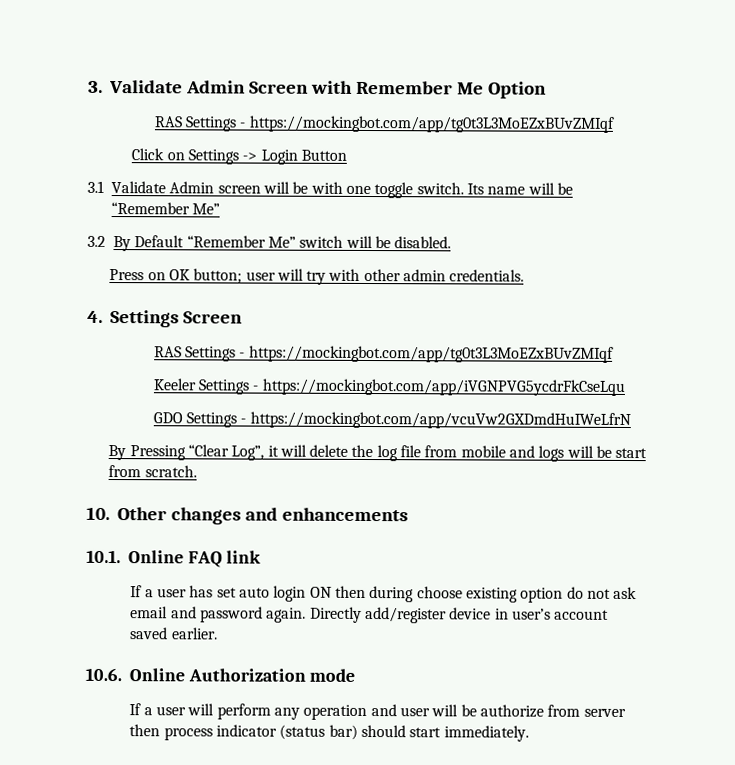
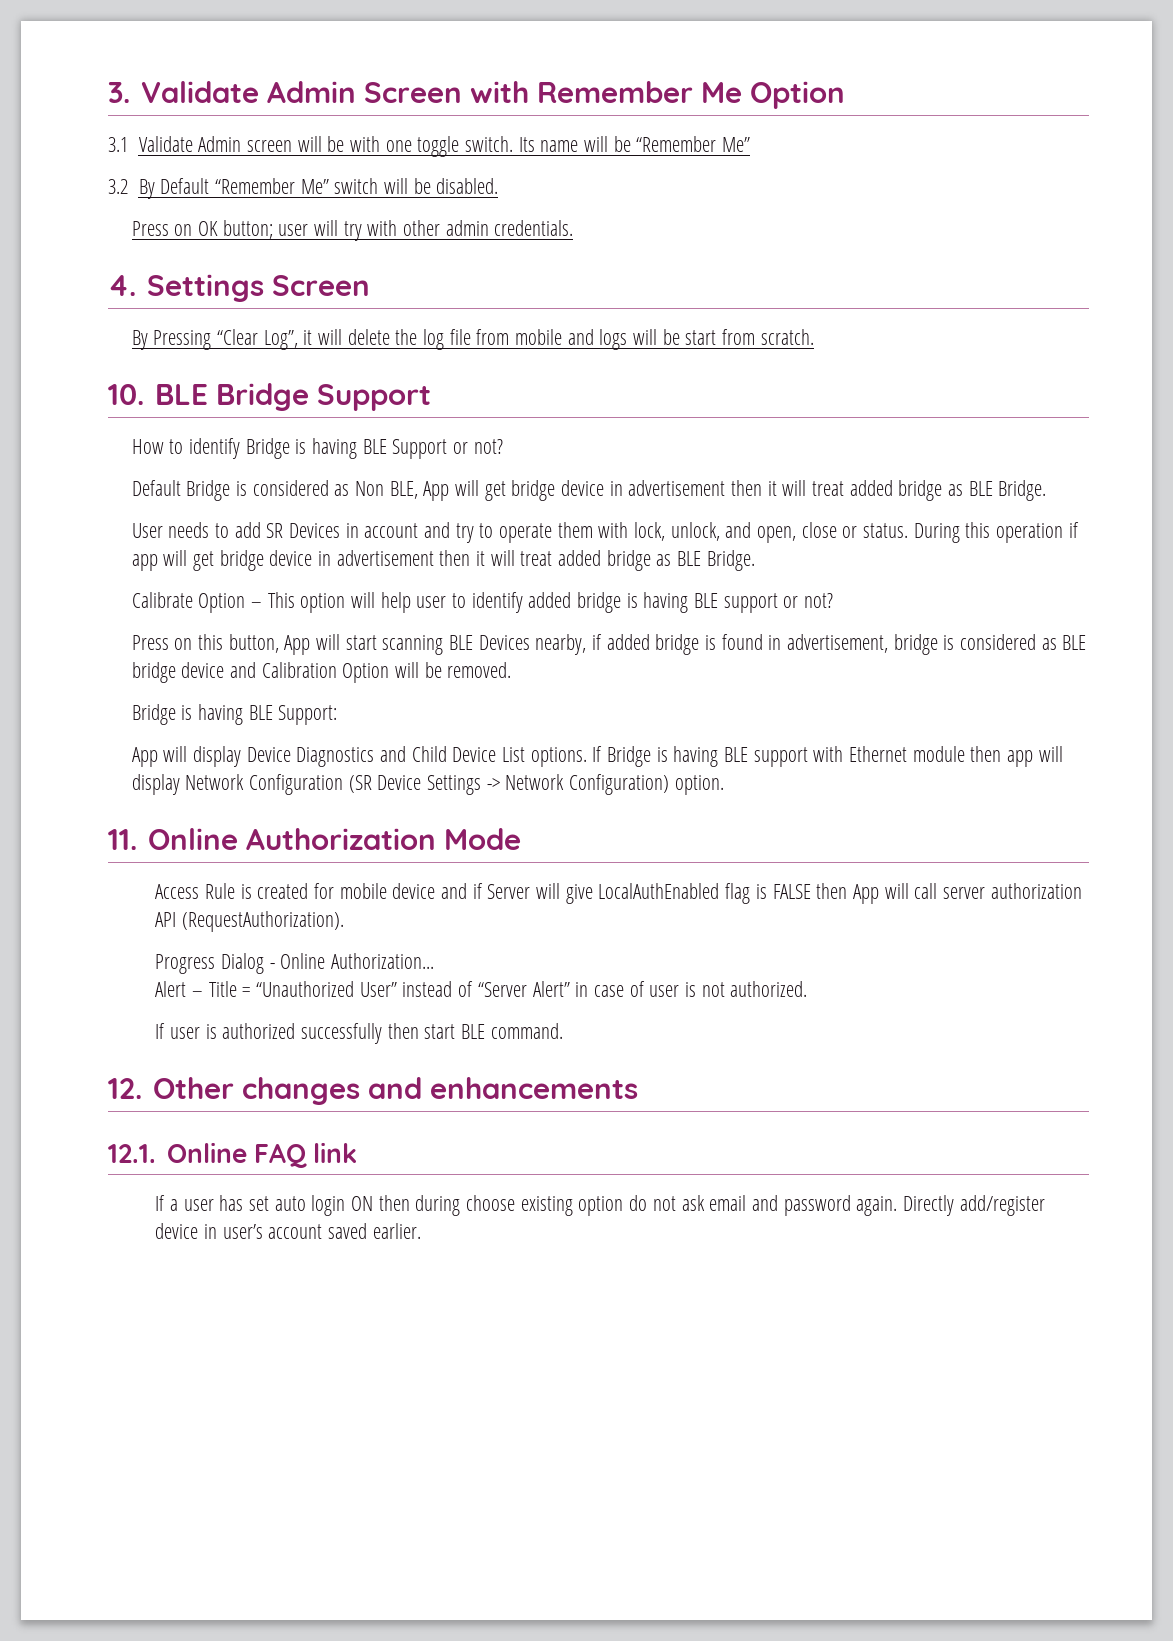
  3. Validate Admin Screen with Remember Me Option
- RAS Settings - https://mockingbot.com/app/tg0t3L3MoEZxBUvZMIqf
- Click on Settings -> Login Button
  4. Settings Screen
- RAS Settings - https://mockingbot.com/app/tg0t3L3MoEZxBUvZMIqf
- Keeler Settings - https://mockingbot.com/app/iVGNPVG5ycdrFkCseLqu
- GDO Settings - https://mockingbot.com/app/vcuVw2GXDmdHuIWeLfrN
- 10. Other changes and enhancements
+ 10. BLE Bridge Support
+ How to identify Bridge is having BLE Support or not?
+ Default Bridge is considered as Non BLE, App will get bridge device in advertisement then it will treat added bridge as BLE Bridge.
+ User needs to add SR Devices in account and try to operate them with lock, unlock, and open, close or status. During this operation if app will get bridge device in advertisement then it will treat added bridge as BLE Bridge.
+ Calibrate Option – This option will help user to identify added bridge is having BLE support or not?
+ Press on this button, App will start scanning BLE Devices nearby, if added bridge is found in advertisement, bridge is considered as BLE bridge device and Calibration Option will be removed.
+ Bridge is having BLE Support:
+ App will display Device Diagnostics and Child Device List options. If Bridge is having BLE support with Ethernet module then app will display Network Configuration (SR Device Settings -> Network Configuration) option.
+ 11. Online Authorization Mode
+ Access Rule is created for mobile device and if Server will give LocalAuthEnabled flag is FALSE then App will call server authorization API (RequestAuthorization).
+ Progress Dialog - Online Authorization...
+ Alert – Title = “Unauthorized User” instead of “Server Alert” in case of user is not authorized.
+ If user is authorized successfully then start BLE command.
+ 12. Other changes and enhancements
- 10.1. Online FAQ link
+ 12.1. Online FAQ link
- 10.6. Online Authorization mode
- If a user will perform any operation and user will be authorize from server then process indicator (status bar) should start immediately.

